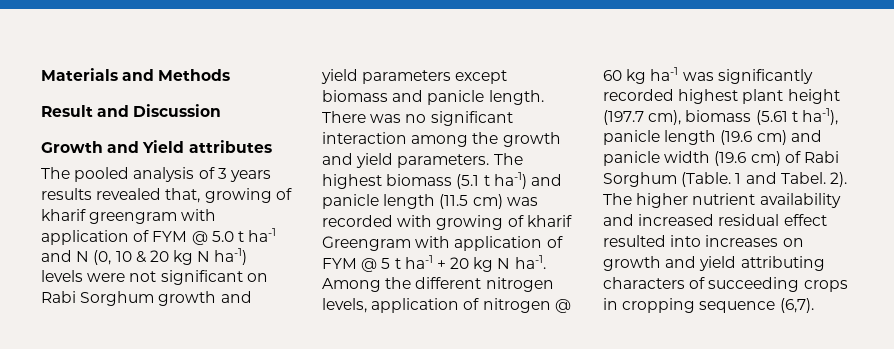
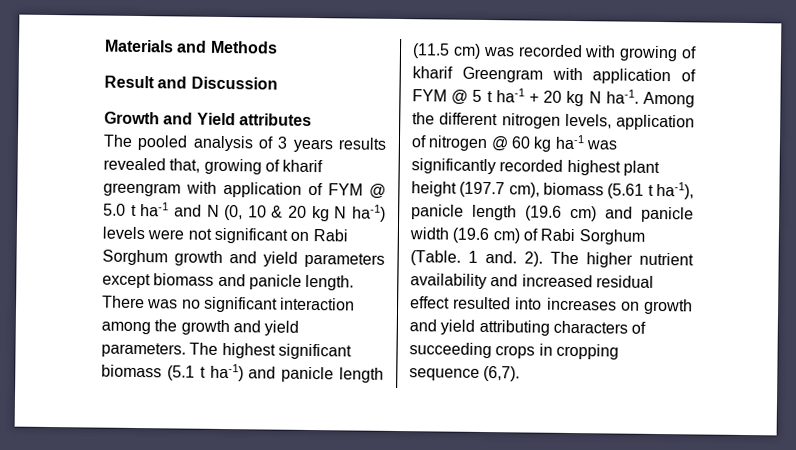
- The highest biomass (5.1 t ha-1) and panicle length (11.5 cm) was recorded with growing of kharif Greengram with application of FYM @ 5 t ha-1 + 20 kg N ha-1.
+ The highest significant biomass (5.1 t ha-1) and panicle length (11.5 cm) was recorded with growing of kharif Greengram with application of FYM @ 5 t ha-1 + 20 kg N ha-1.
- 1 and Tabel.
+ 1 and.

